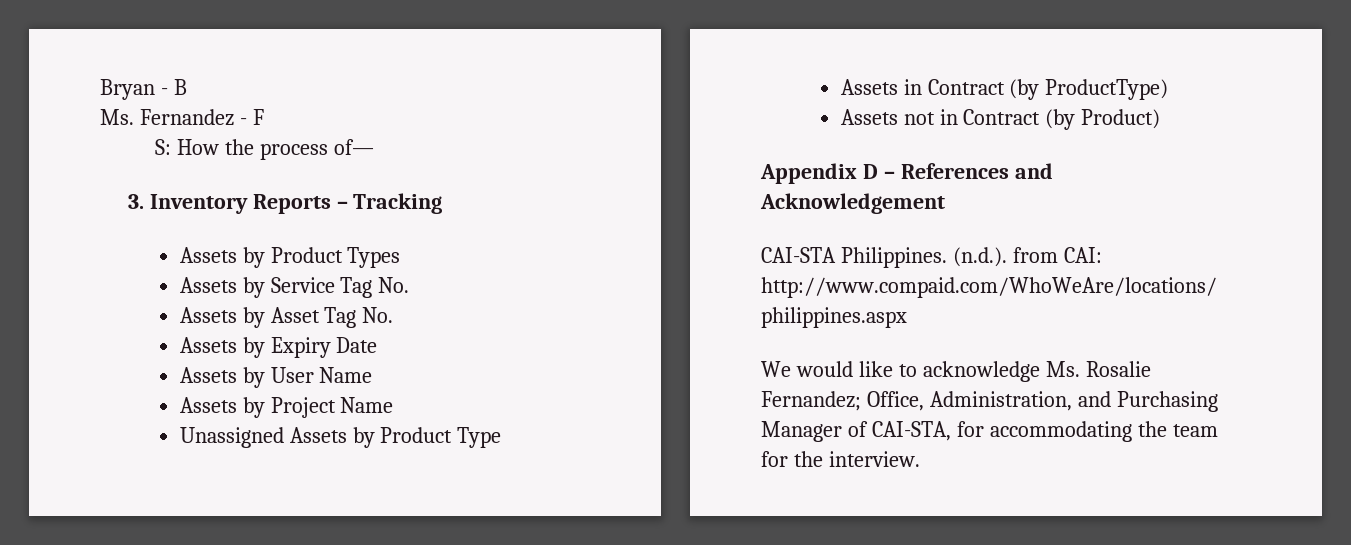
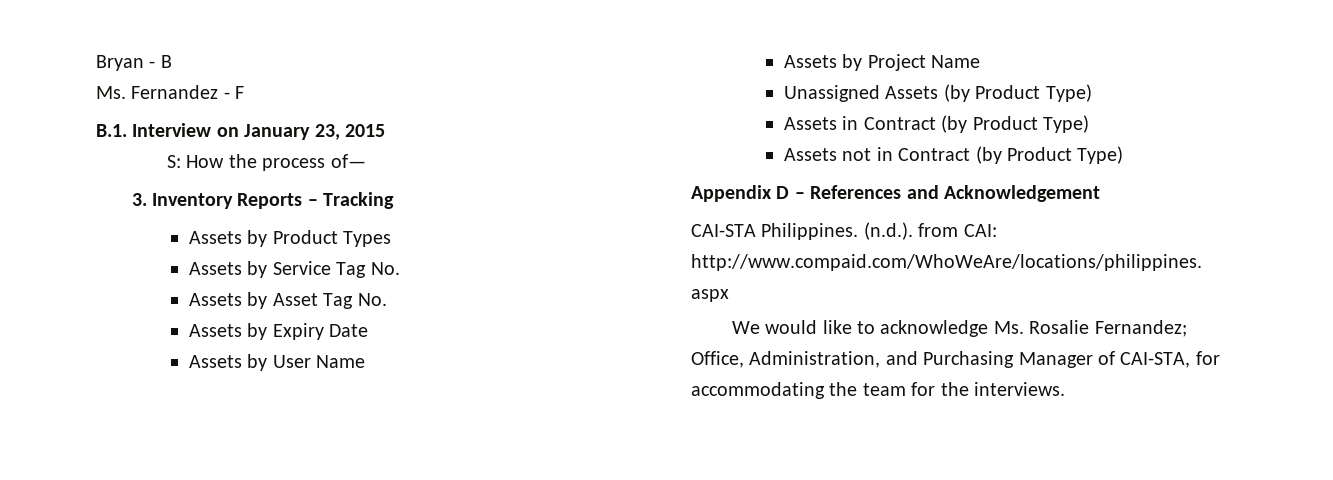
+ B.1. Interview on January 23, 2015
- Unassigned Assets by Product Type
+ Unassigned Assets (by Product Type)
- Assets in Contract (by ProductType)
+ Assets in Contract (by Product Type)
- Assets not in Contract (by Product)
+ Assets not in Contract (by Product Type)
- We would like to acknowledge Ms. Rosalie Fernandez; Office, Administration, and Purchasing Manager of CAI-STA, for accommodating the team for the interview.
+ We would like to acknowledge Ms. Rosalie Fernandez; Office, Administration, and Purchasing Manager of CAI-STA, for accommodating the team for the interviews.

